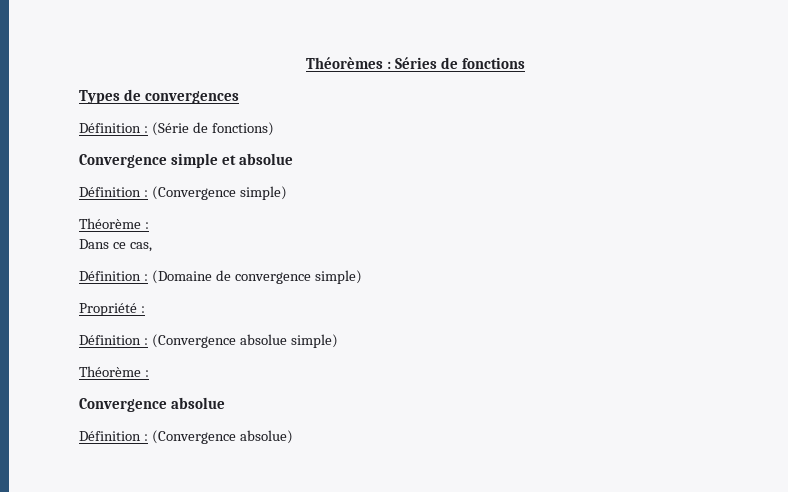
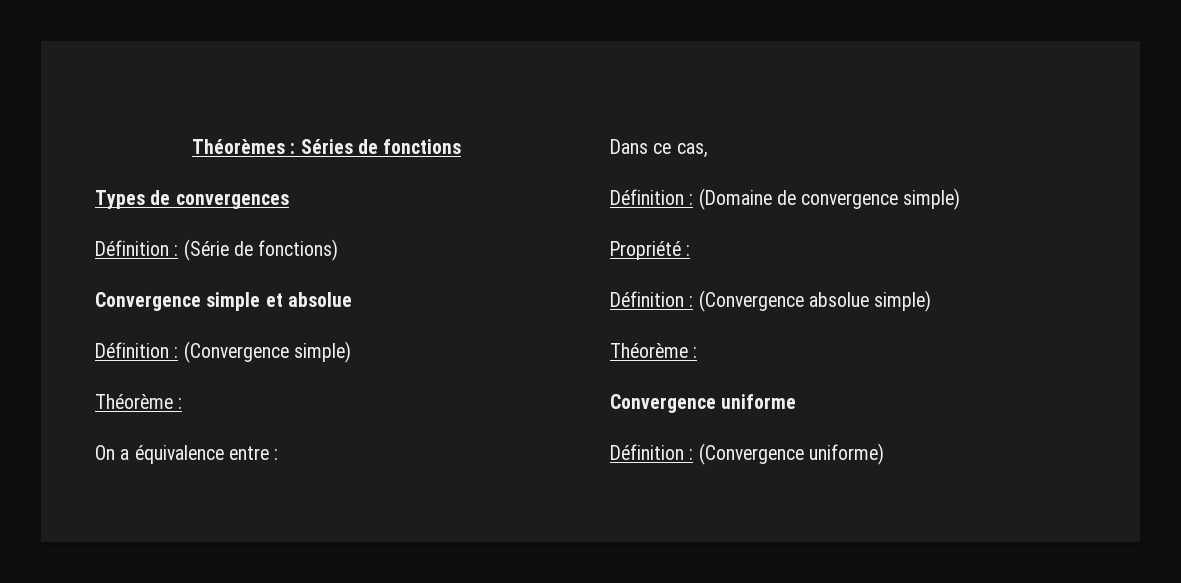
+ On a équivalence entre :
- Convergence absolue
- Définition : (Convergence absolue)
+ Convergence uniforme
+ Définition : (Convergence uniforme)

